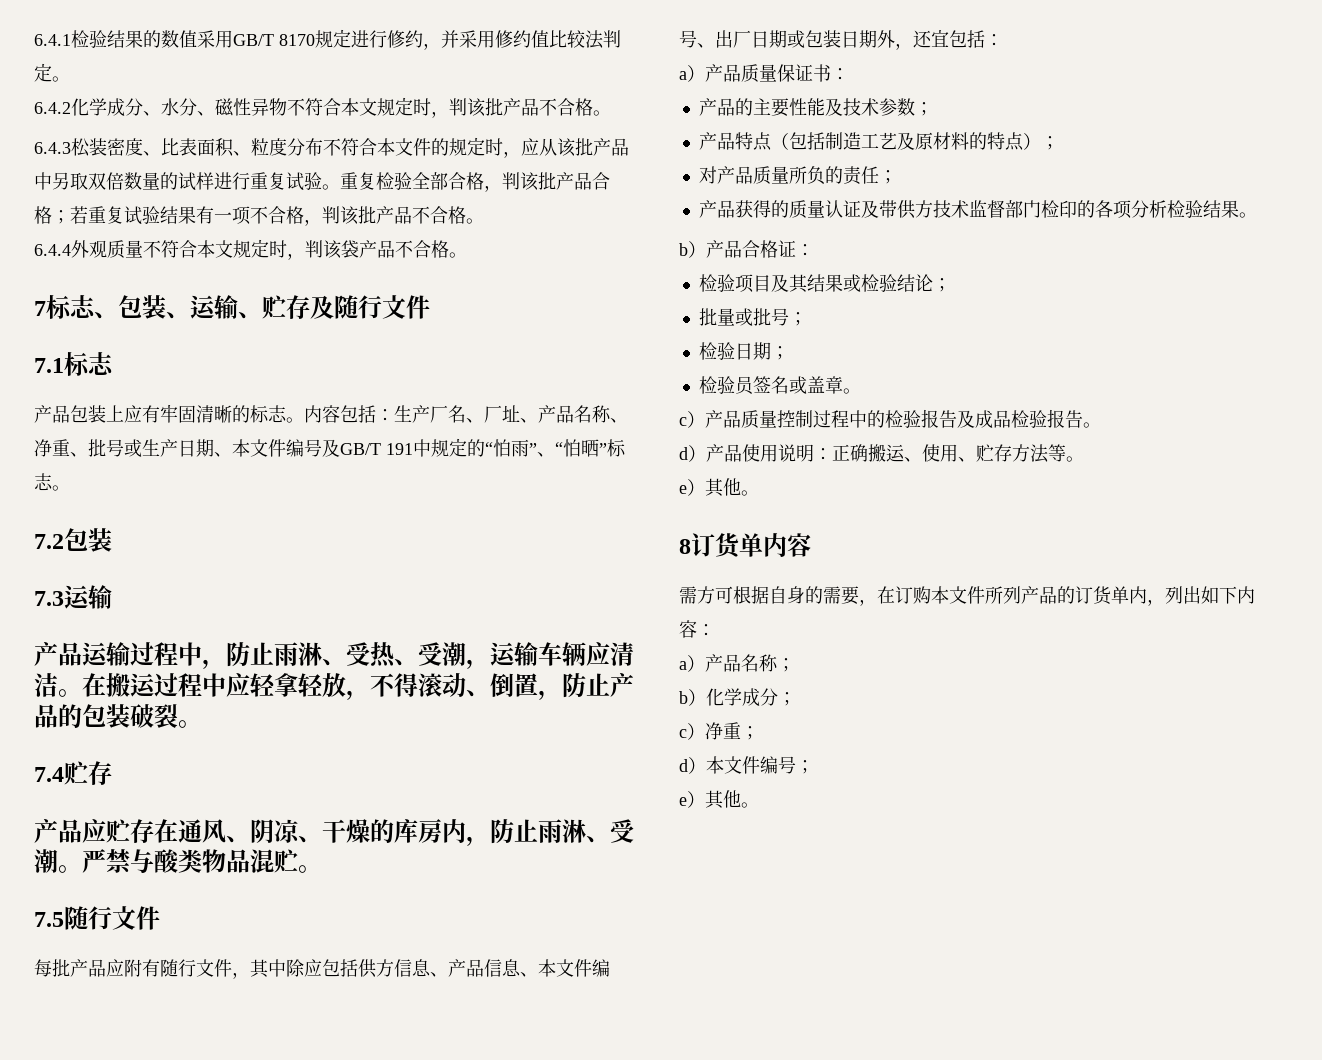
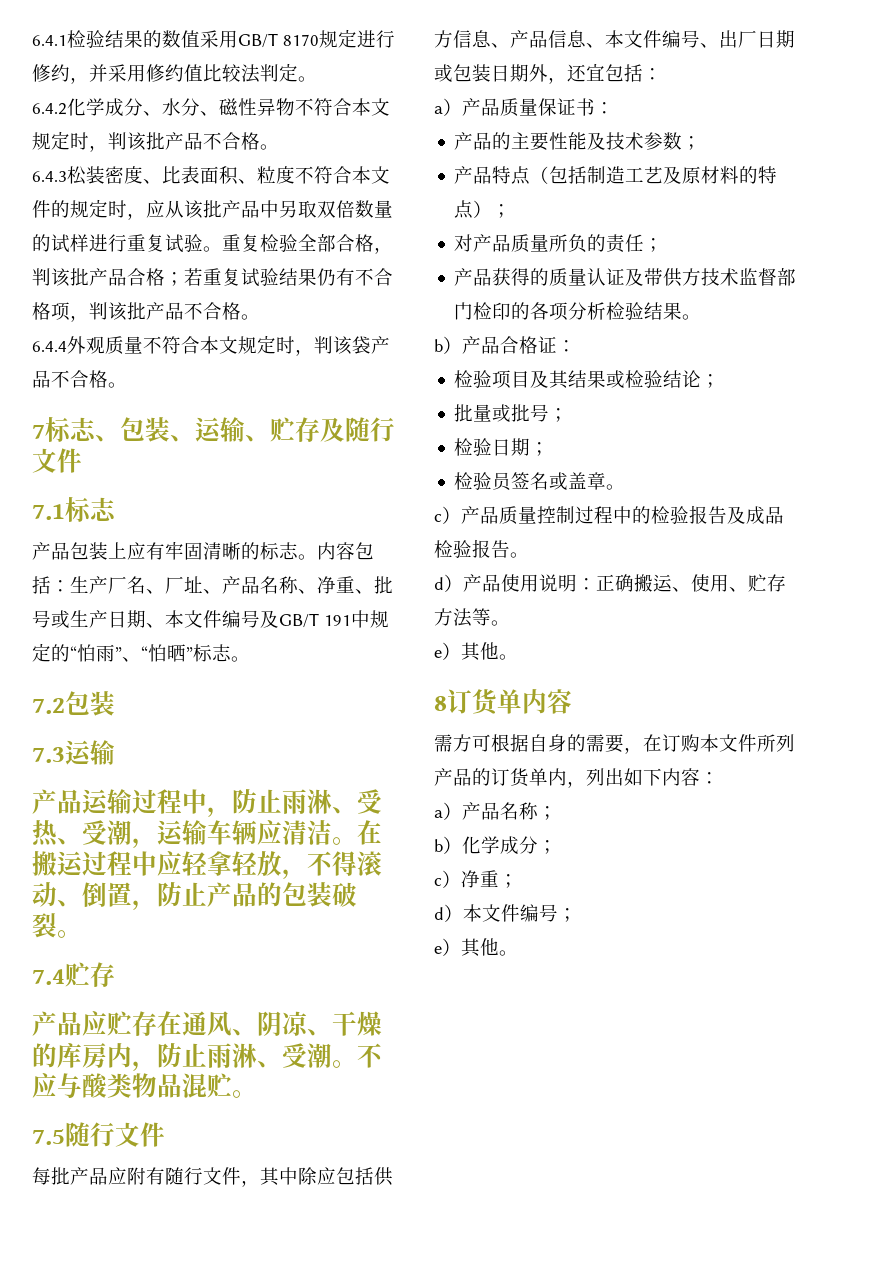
- 6.4.3松装密度、比表面积、粒度分布不符合本文件的规定时，应从该批产品中另取双倍数量的试样进行重复试验。
+ 6.4.3松装密度、比表面积、粒度不符合本文件的规定时，应从该批产品中另取双倍数量的试样进行重复试验。
- 重复检验全部合格，判该批产品合格；若重复试验结果有一项不合格，判该批产品不合格。
+ 重复检验全部合格，判该批产品合格；若重复试验结果仍有不合格项，判该批产品不合格。
- 严禁与酸类物品混贮。
+ 不应与酸类物品混贮。

